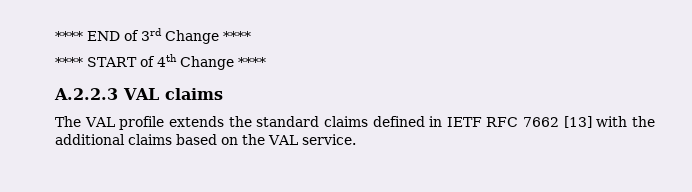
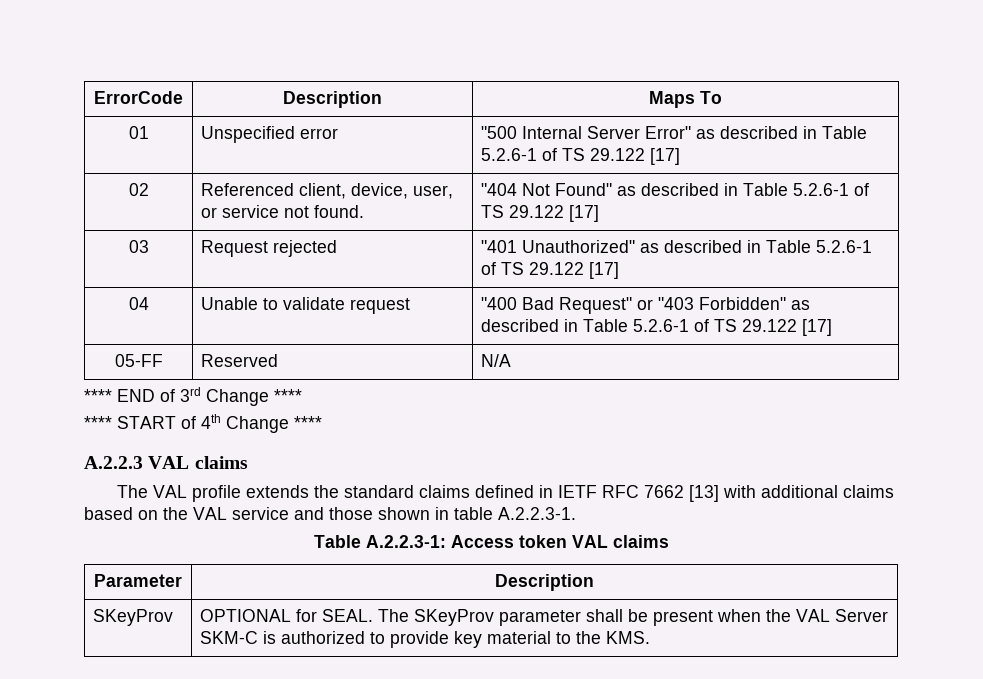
+ ErrorCode | Description | Maps To
+ 01 | Unspecified error | "500 Internal Server Error" as described in Table 5.2.6-1 of TS 29.122 [17]
+ 02 | Referenced client, device, user, or service not found. | "404 Not Found" as described in Table 5.2.6-1 of TS 29.122 [17]
+ 03 | Request rejected | "401 Unauthorized" as described in Table 5.2.6-1 of TS 29.122 [17]
+ 04 | Unable to validate request | "400 Bad Request" or "403 Forbidden" as described in Table 5.2.6-1 of TS 29.122 [17]
+ 05-FF | Reserved | N/A
- The VAL profile extends the standard claims defined in IETF RFC 7662 [13] with the additional claims based on the VAL service.
+ The VAL profile extends the standard claims defined in IETF RFC 7662 [13] with additional claims based on the VAL service and those shown in table A.2.2.3-1.
+ Table A.2.2.3-1: Access token VAL claims
+ Parameter | Description
+ SKeyProv | OPTIONAL for SEAL. The SKeyProv parameter shall be present when the VAL Server SKM-C is authorized to provide key material to the KMS.

